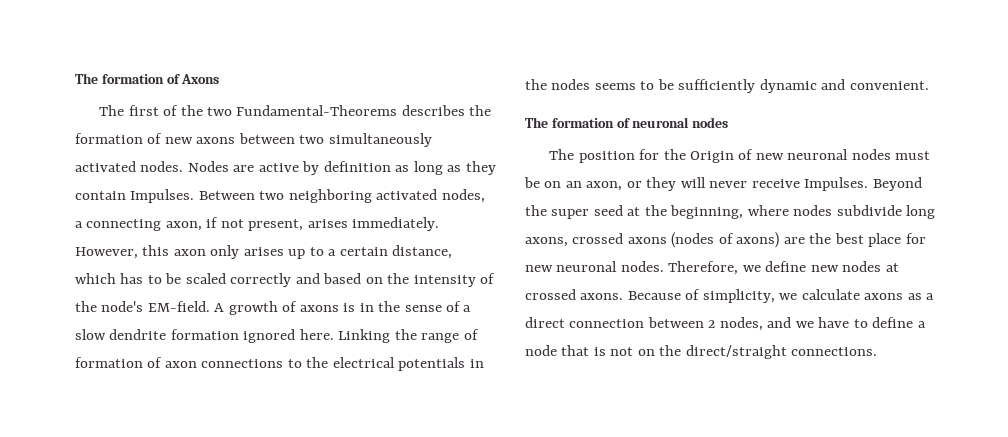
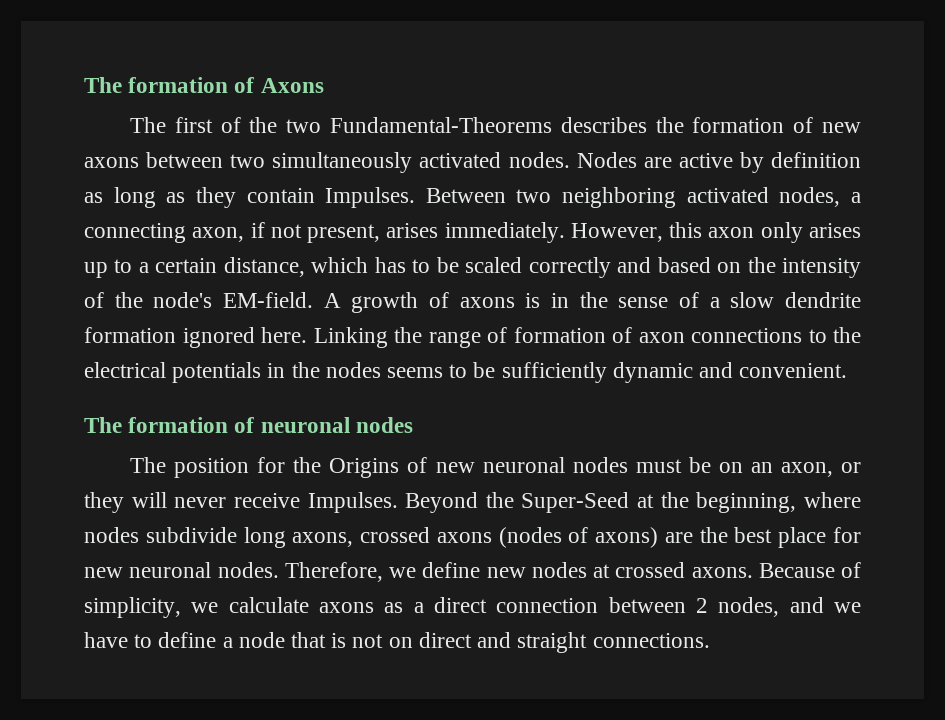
- The position for the Origin of new neuronal nodes must be on an axon, or they will never receive Impulses.
+ The position for the Origins of new neuronal nodes must be on an axon, or they will never receive Impulses.
- Beyond the super seed at the beginning, where nodes subdivide long axons, crossed axons (nodes of axons) are the best place for new neuronal nodes.
+ Beyond the Super-Seed at the beginning, where nodes subdivide long axons, crossed axons (nodes of axons) are the best place for new neuronal nodes.
- Because of simplicity, we calculate axons as a direct connection between 2 nodes, and we have to define a node that is not on the direct/straight connections.
+ Because of simplicity, we calculate axons as a direct connection between 2 nodes, and we have to define a node that is not on direct and straight connections.

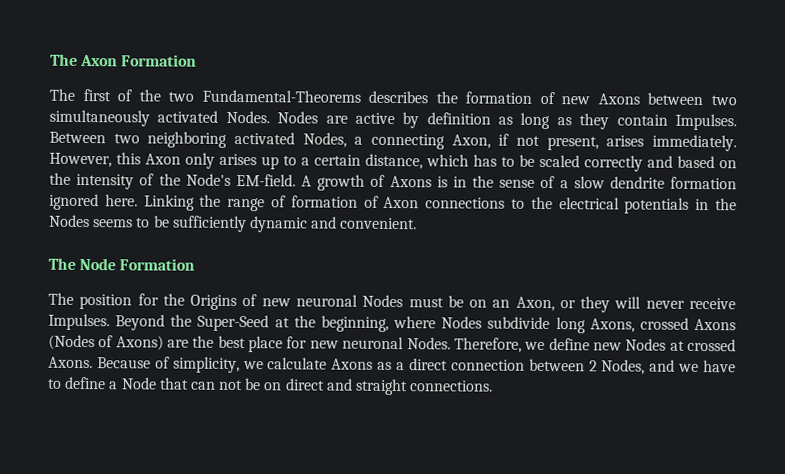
- The formation of Axons
+ The Axon Formation
- The first of the two Fundamental-Theorems describes the formation of new axons between two simultaneously activated nodes.
+ The first of the two Fundamental-Theorems describes the formation of new Axons between two simultaneously activated Nodes.
- Between two neighboring activated nodes, a connecting axon, if not present, arises immediately.
+ Between two neighboring activated Nodes, a connecting Axon, if not present, arises immediately.
- However, this axon only arises up to a certain distance, which has to be scaled correctly and based on the intensity of the node's EM-field.
+ However, this Axon only arises up to a certain distance, which has to be scaled correctly and based on the intensity of the Node's EM-field.
- A growth of axons is in the sense of a slow dendrite formation ignored here.
+ A growth of Axons is in the sense of a slow dendrite formation ignored here.
- Linking the range of formation of axon connections to the electrical potentials in the nodes seems to be sufficiently dynamic and convenient.
+ Linking the range of formation of Axon connections to the electrical potentials in the Nodes seems to be sufficiently dynamic and convenient.
- The formation of neuronal nodes
+ The Node Formation
- The position for the Origins of new neuronal nodes must be on an axon, or they will never receive Impulses.
+ The position for the Origins of new neuronal Nodes must be on an Axon, or they will never receive Impulses.
- Beyond the Super-Seed at the beginning, where nodes subdivide long axons, crossed axons (nodes of axons) are the best place for new neuronal nodes.
+ Beyond the Super-Seed at the beginning, where Nodes subdivide long Axons, crossed Axons (Nodes of Axons) are the best place for new neuronal Nodes.
- Therefore, we define new nodes at crossed axons.
+ Therefore, we define new Nodes at crossed Axons.
- Because of simplicity, we calculate axons as a direct connection between 2 nodes, and we have to define a node that is not on direct and straight connections.
+ Because of simplicity, we calculate Axons as a direct connection between 2 Nodes, and we have to define a Node that can not be on direct and straight connections.

